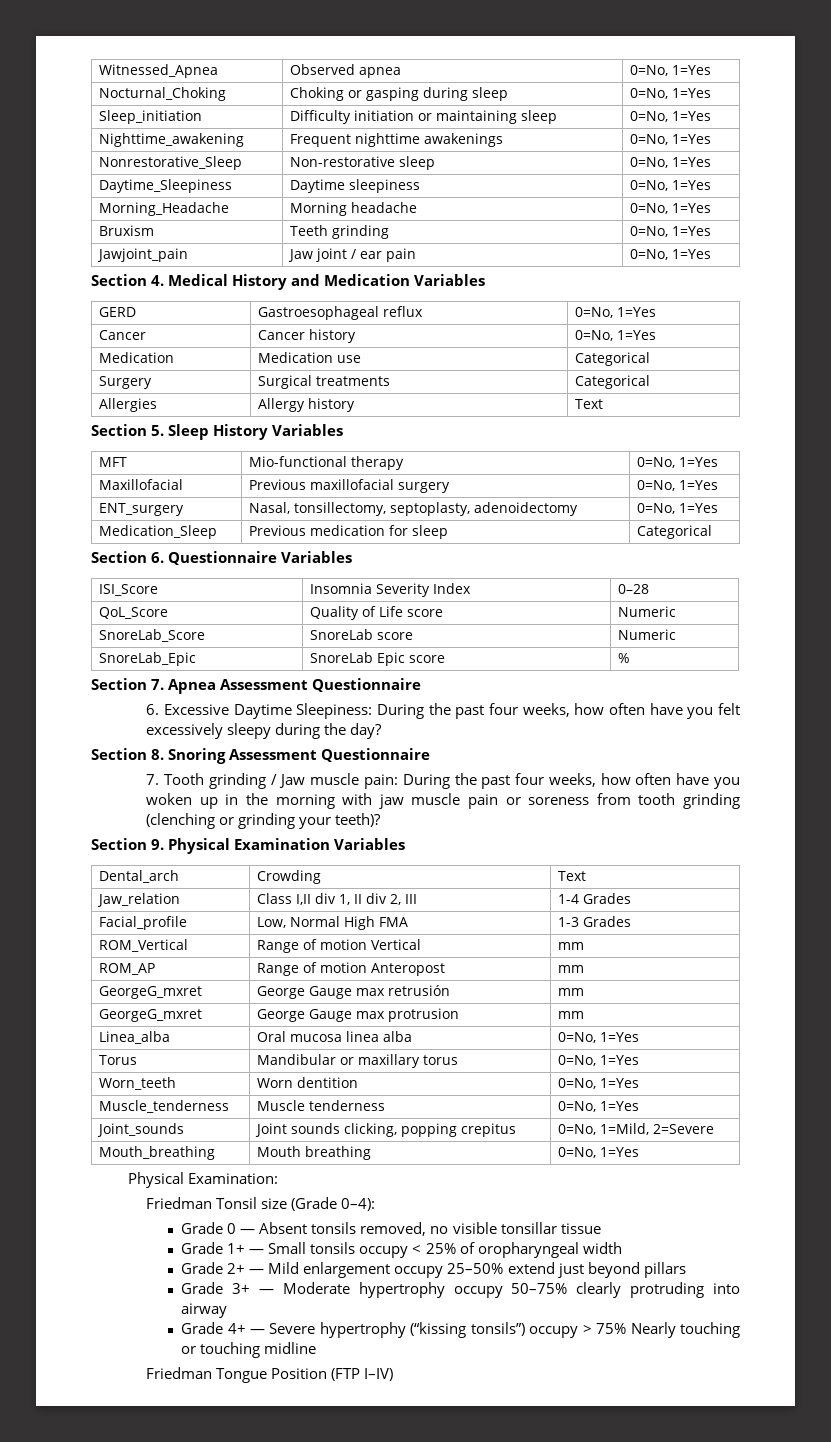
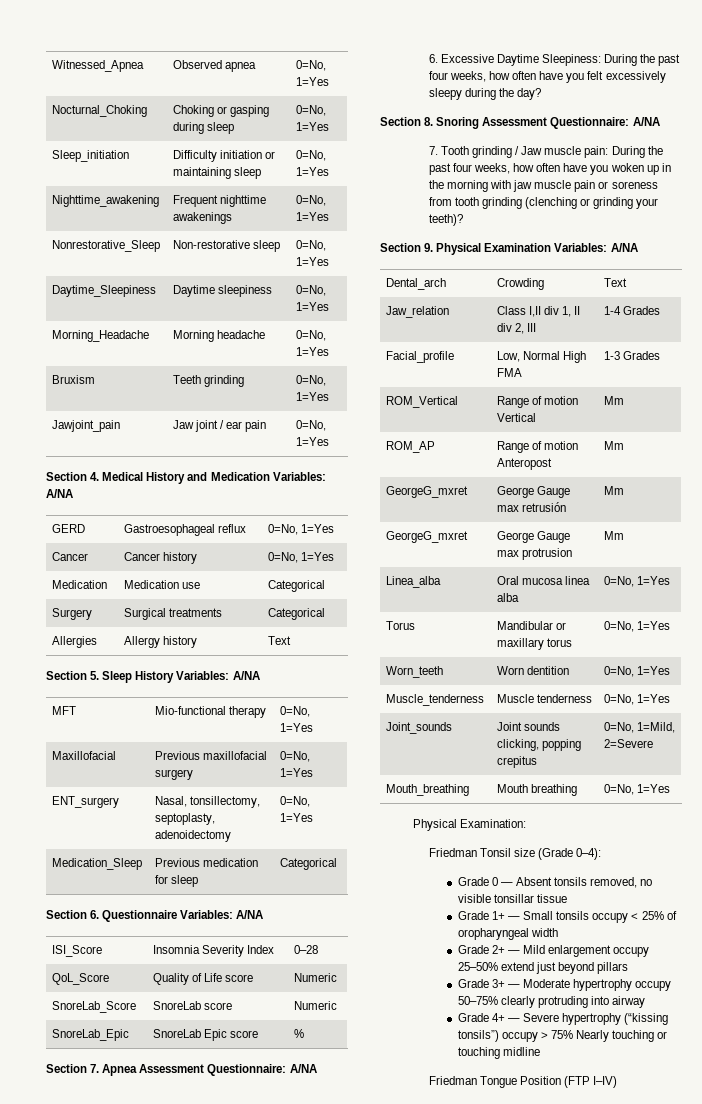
- Section 4. Medical History and Medication Variables
+ Section 4. Medical History and Medication Variables: A/NA
- Section 5. Sleep History Variables
+ Section 5. Sleep History Variables: A/NA
- Section 6. Questionnaire Variables
+ Section 6. Questionnaire Variables: A/NA
- Section 7. Apnea Assessment Questionnaire
+ Section 7. Apnea Assessment Questionnaire: A/NA
- Section 8. Snoring Assessment Questionnaire
+ Section 8. Snoring Assessment Questionnaire: A/NA
- Section 9. Physical Examination Variables
+ Section 9. Physical Examination Variables: A/NA
- ROM_Vertical | Range of motion Vertical | mm
+ ROM_Vertical | Range of motion Vertical | Mm
- ROM_AP | Range of motion Anteropost | mm
+ ROM_AP | Range of motion Anteropost | Mm
- GeorgeG_mxret | George Gauge max retrusión | mm
+ GeorgeG_mxret | George Gauge max retrusión | Mm
- GeorgeG_mxret | George Gauge max protrusion | mm
+ GeorgeG_mxret | George Gauge max protrusion | Mm

